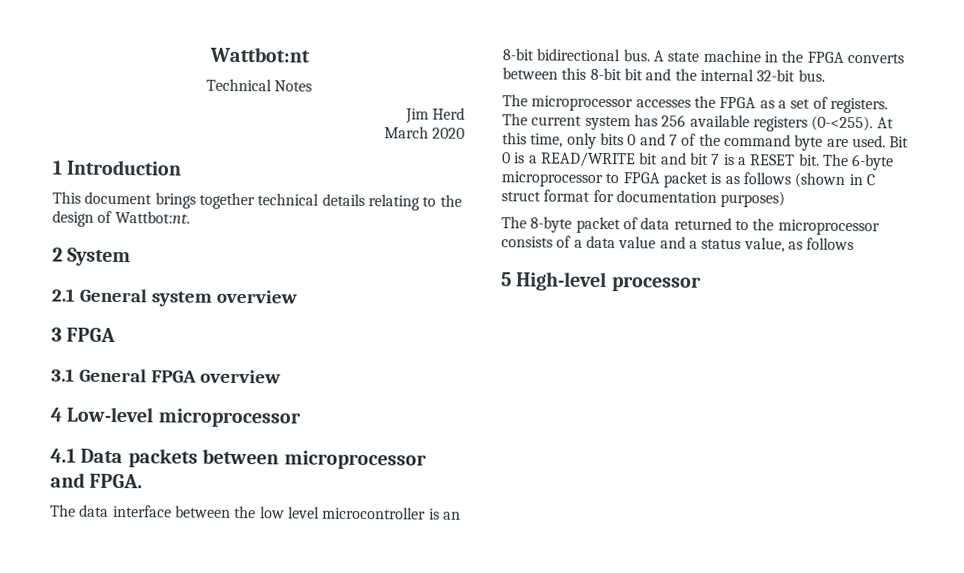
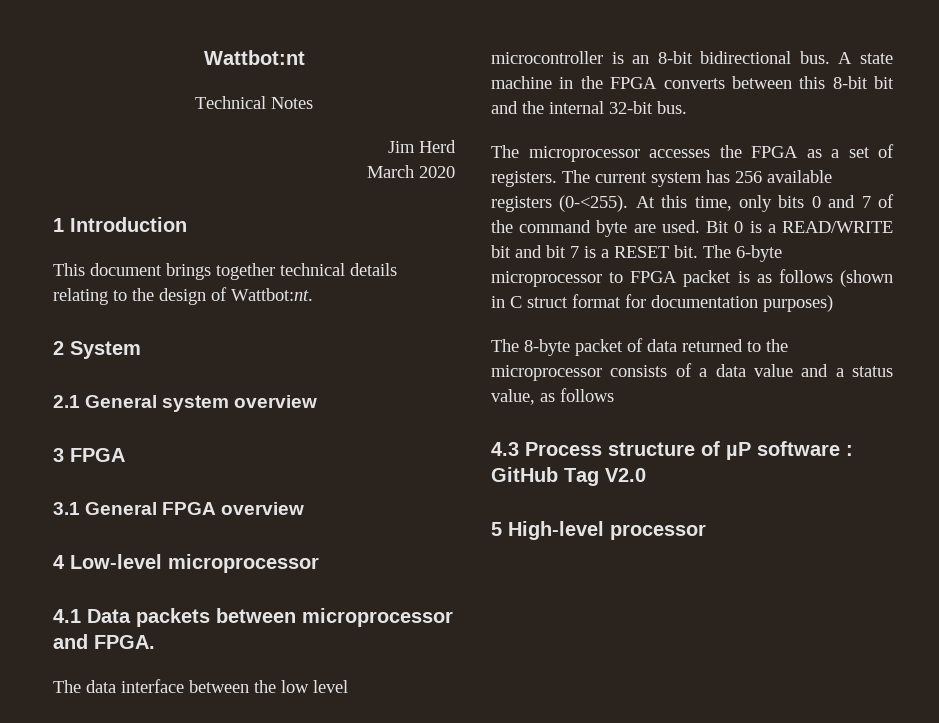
+ 4.3 Process structure of µP software : GitHub Tag V2.0

